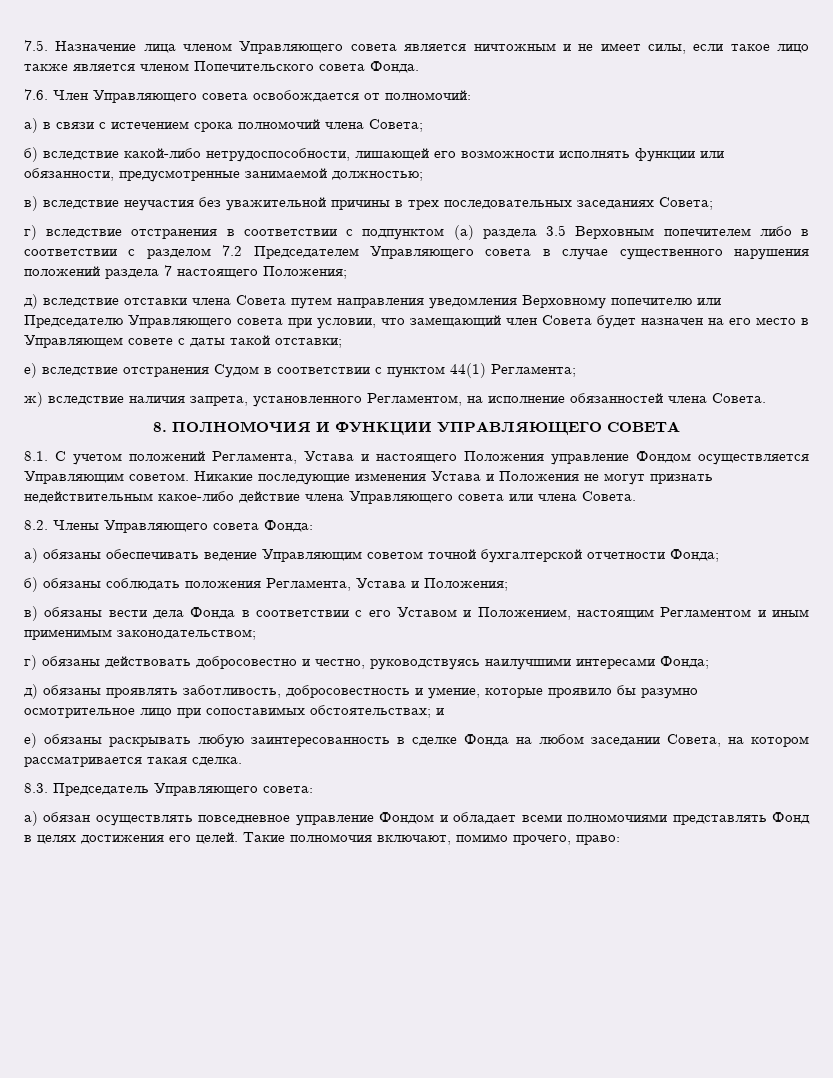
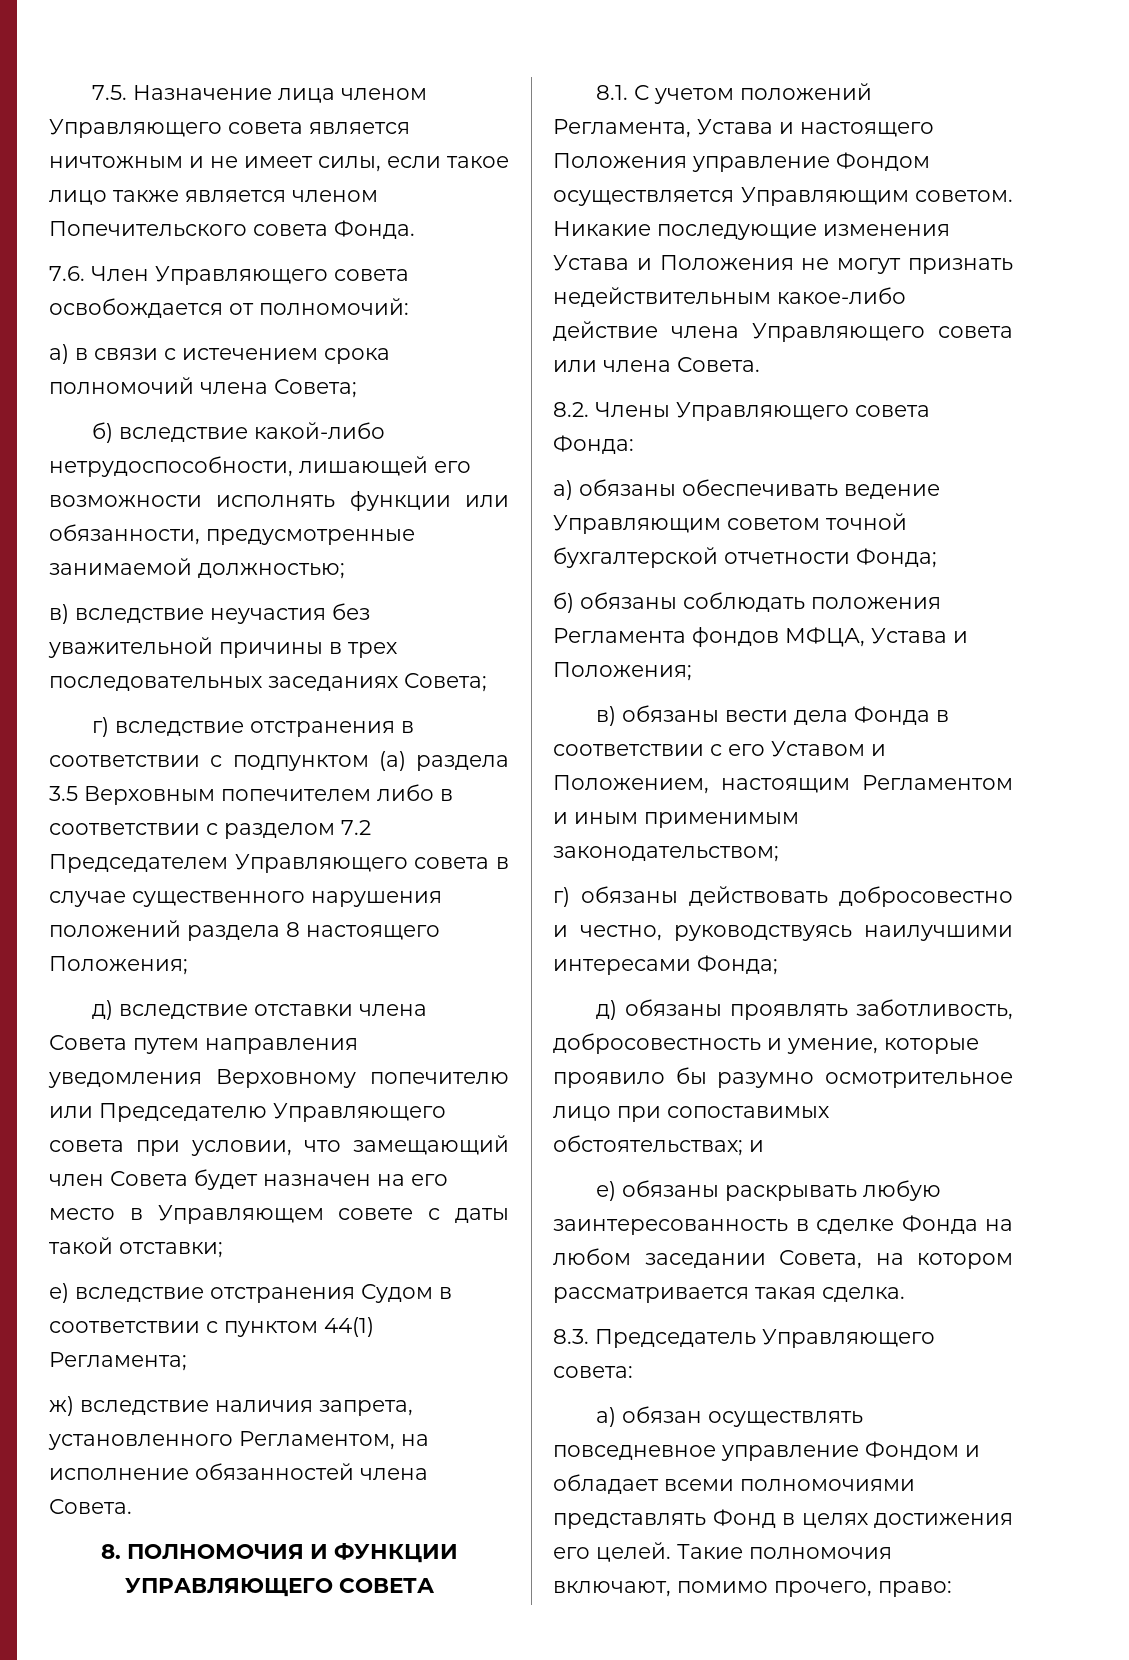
- г) вследствие отстранения в соответствии с подпунктом (а) раздела 3.5 Верховным попечителем либо в соответствии с разделом 7.2 Председателем Управляющего совета в случае существенного нарушения положений раздела 7 настоящего Положения;
+ г) вследствие отстранения в соответствии с подпунктом (а) раздела 3.5 Верховным попечителем либо в соответствии с разделом 7.2 Председателем Управляющего совета в случае существенного нарушения положений раздела 8 настоящего Положения;
- б) обязаны соблюдать положения Регламента, Устава и Положения;
+ б) обязаны соблюдать положения Регламента фондов МФЦА, Устава и Положения;

